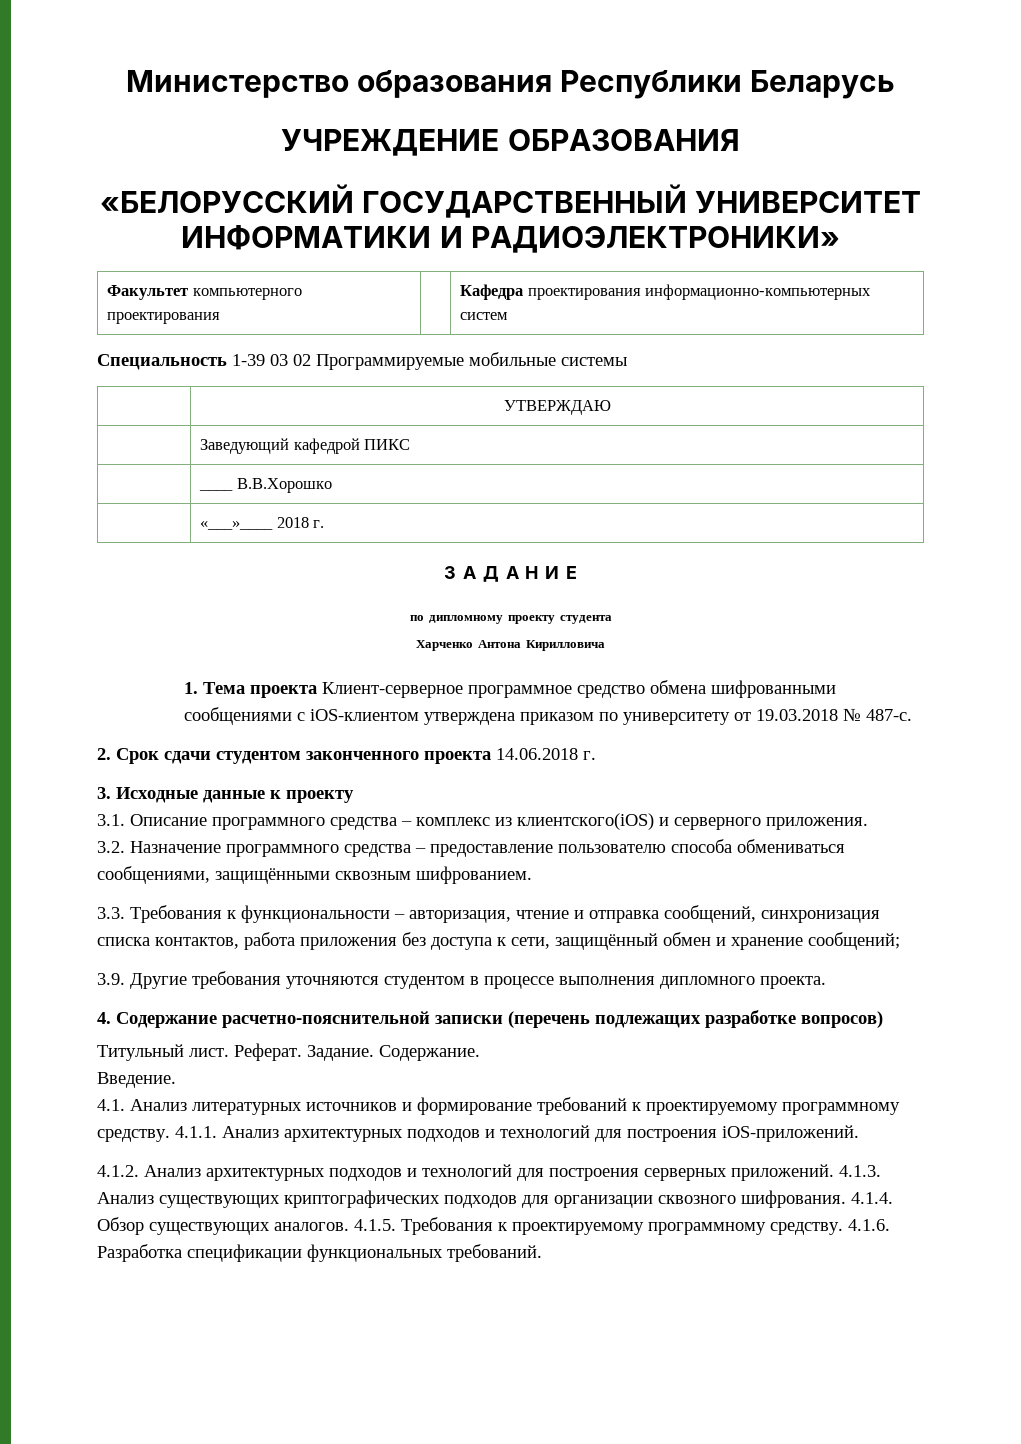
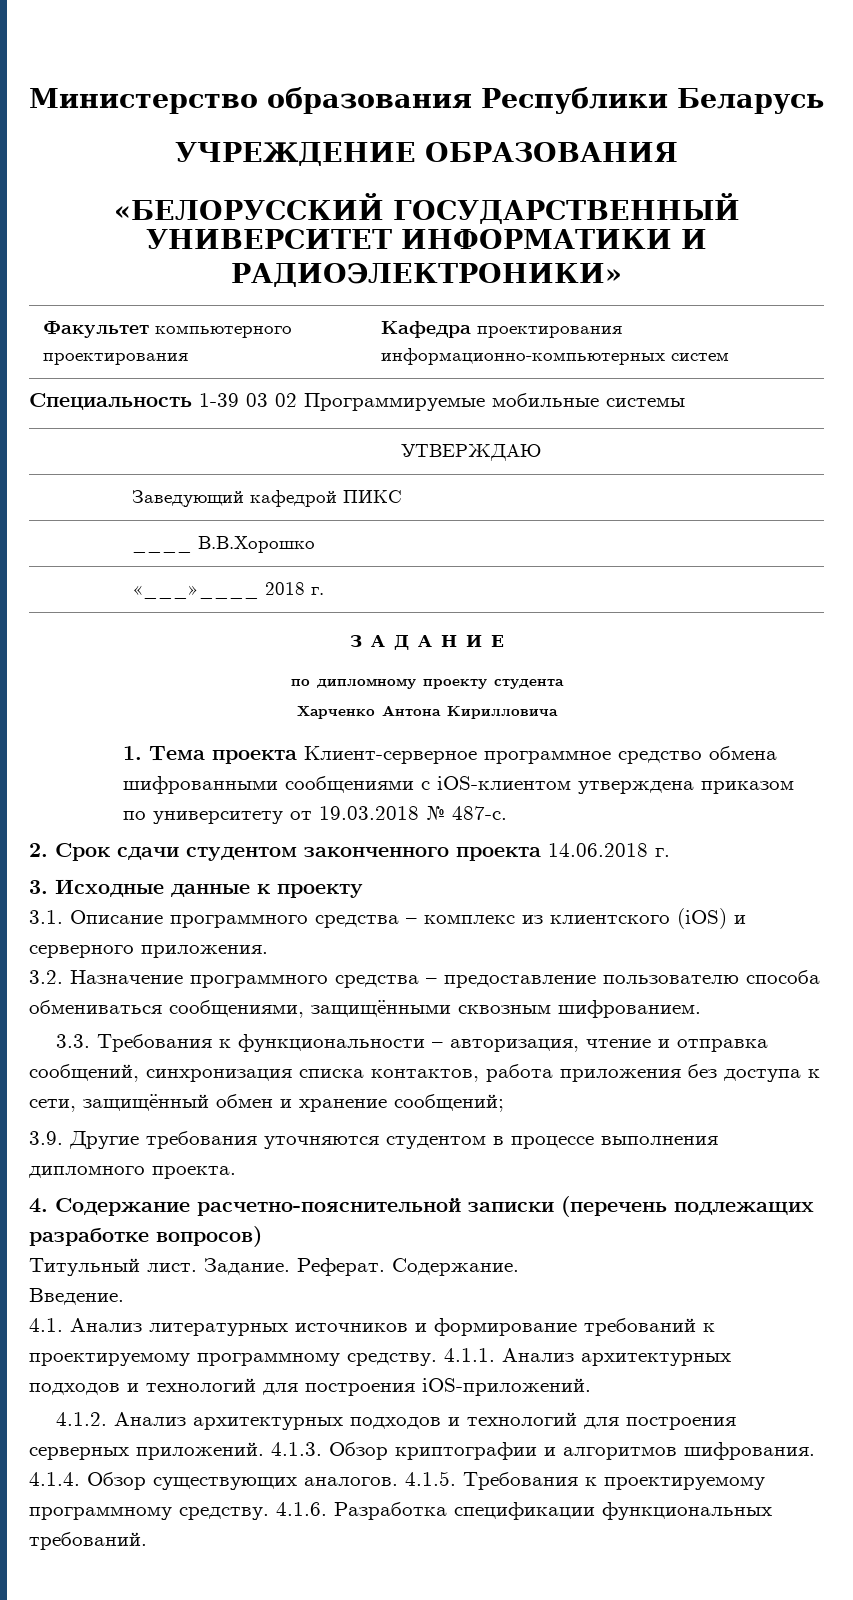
- 3.1. Описание программного средства – комплекс из клиентского(iOS) и серверного приложения.
+ 3.1. Описание программного средства – комплекс из клиентского (iOS) и серверного приложения.
- Реферат. Задание.
+ Задание. Реферат.
- 4.1.3. Анализ существующих криптографических подходов для организации сквозного шифрования.
+ 4.1.3. Обзор криптографии и алгоритмов шифрования.

